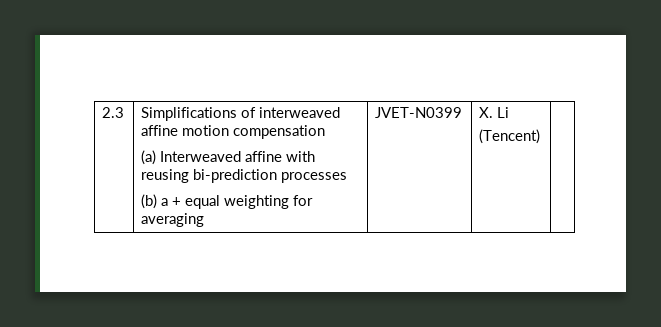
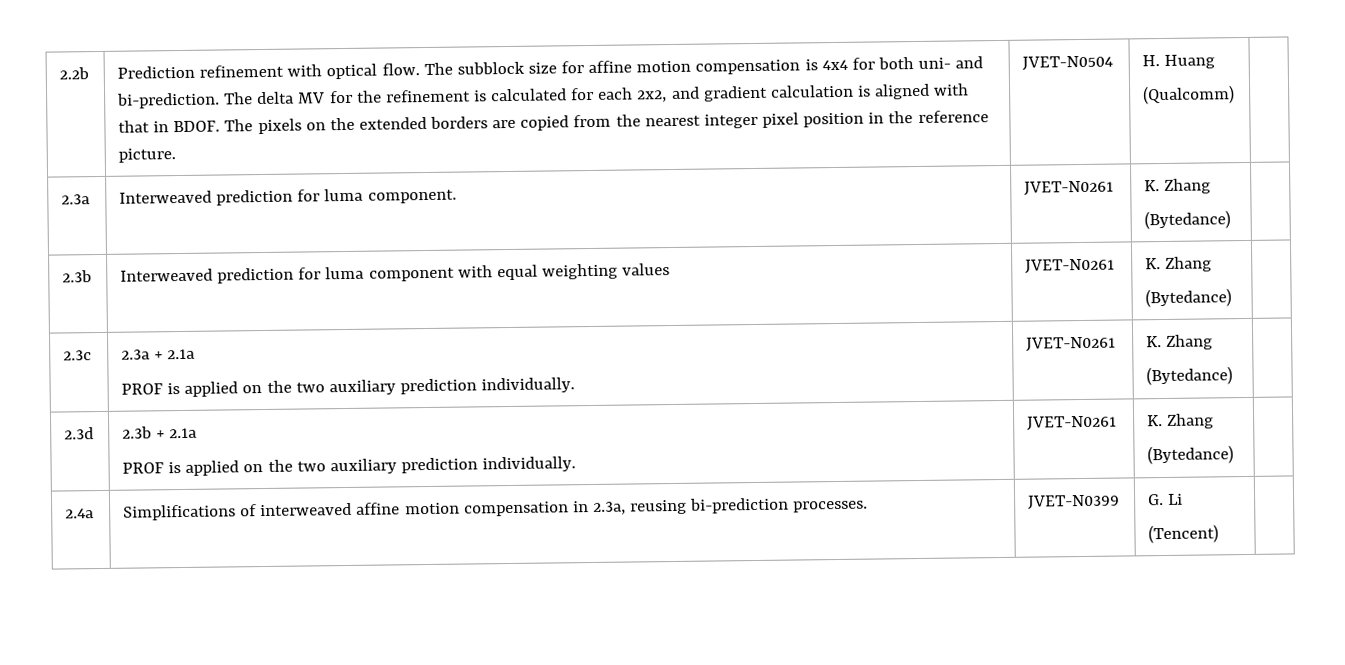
- 2.3 | Simplifications of interweaved affine motion compensation
- (a) Interweaved affine with reusing bi-prediction processes
- (b) a + equal weighting for averaging | JVET-N0399 | X. Li
- (Tencent)
+ 2.2b | Prediction refinement with optical flow. The subblock size for affine motion compensation is 4x4 for both uni- and bi-prediction. The delta MV for the refinement is calculated for each 2x2, and gradient calculation is aligned with that in BDOF. The pixels on the extended borders are copied from the nearest integer pixel position in the reference picture. | JVET-N0504 | H. Huang
+ (Qualcomm) |
+ 2.3a | Interweaved prediction for luma component. | JVET-N0261 | K. Zhang
+ (Bytedance) |
+ 2.3b | Interweaved prediction for luma component with equal weighting values | JVET-N0261 | K. Zhang
+ (Bytedance) |
+ 2.3c | 2.3a + 2.1a
+ PROF is applied on the two auxiliary prediction individually. | JVET-N0261 | K. Zhang
+ (Bytedance) |
+ 2.3d | 2.3b + 2.1a
+ PROF is applied on the two auxiliary prediction individually. | JVET-N0261 | K. Zhang
+ (Bytedance) |
+ 2.4a | Simplifications of interweaved affine motion compensation in 2.3a, reusing bi-prediction processes. | JVET-N0399 | G. Li
+ (Tencent) |

